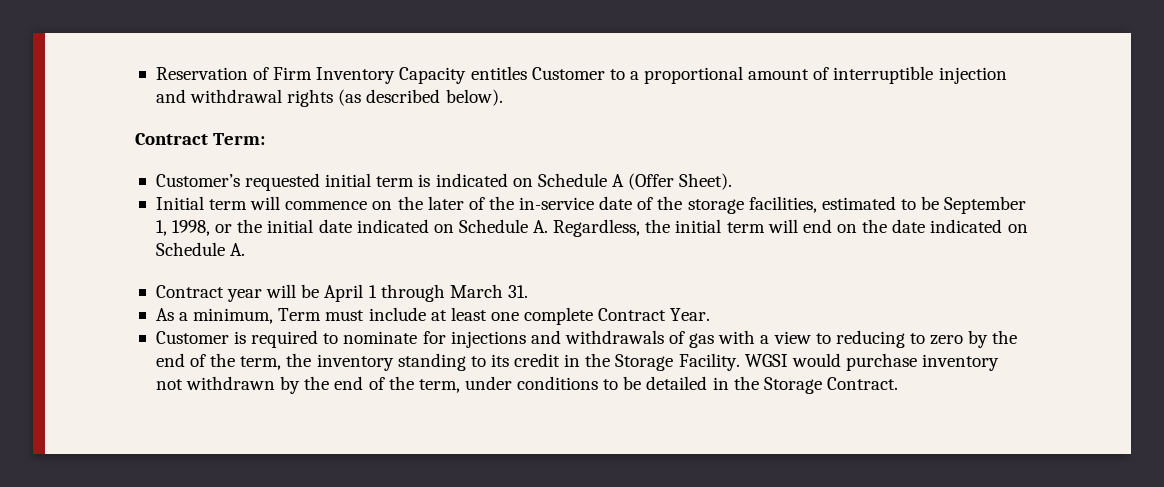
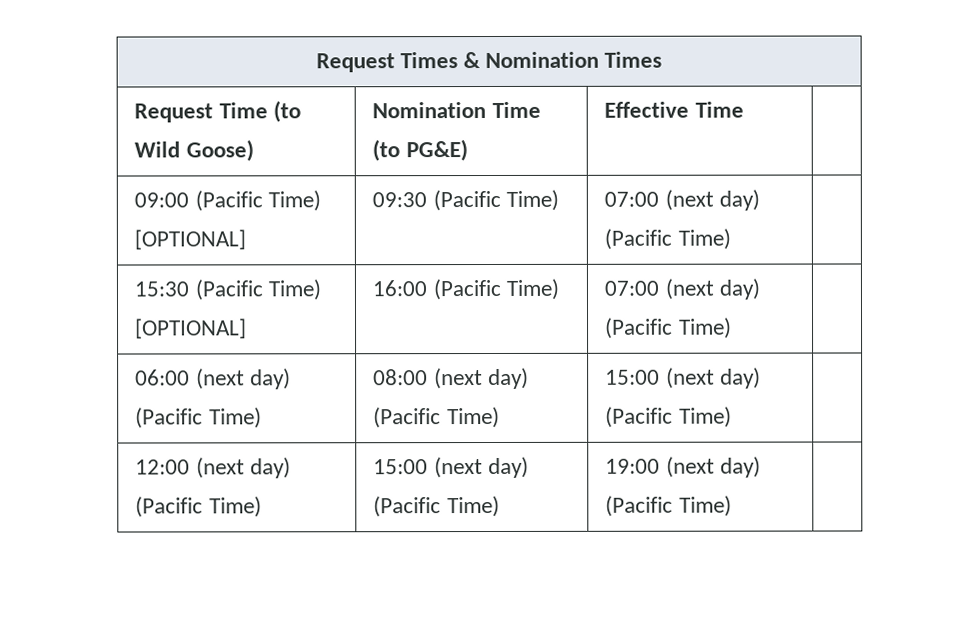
- Reservation of Firm Inventory Capacity entitles Customer to a proportional amount of interruptible injection and withdrawal rights (as described below).
- Contract Term:
- Customer’s requested initial term is indicated on Schedule A (Offer Sheet).
- Initial term will commence on the later of the in-service date of the storage facilities, estimated to be September 1, 1998, or the initial date indicated on Schedule A. Regardless, the initial term will end on the date indicated on Schedule A.
- Contract year will be April 1 through March 31.
- As a minimum, Term must include at least one complete Contract Year.
- Customer is required to nominate for injections and withdrawals of gas with a view to reducing to zero by the end of the term, the inventory standing to its credit in the Storage Facility. WGSI would purchase inventory not withdrawn by the end of the term, under conditions to be detailed in the Storage Contract.
+ Request Times & Nomination Times
+ Request Time (to Wild Goose) | Nomination Time (to PG&E) | Effective Time |
+ 09:00 (Pacific Time) [OPTIONAL] | 09:30 (Pacific Time) | 07:00 (next day) (Pacific Time) |
+ 15:30 (Pacific Time) [OPTIONAL] | 16:00 (Pacific Time) | 07:00 (next day) (Pacific Time) |
+ 06:00 (next day) (Pacific Time) | 08:00 (next day) (Pacific Time) | 15:00 (next day) (Pacific Time) |
+ 12:00 (next day) (Pacific Time) | 15:00 (next day) (Pacific Time) | 19:00 (next day) (Pacific Time) |

